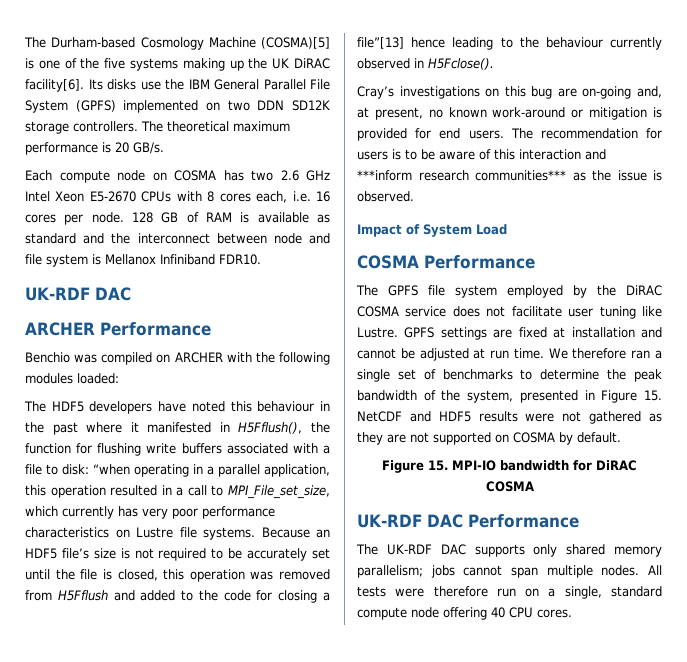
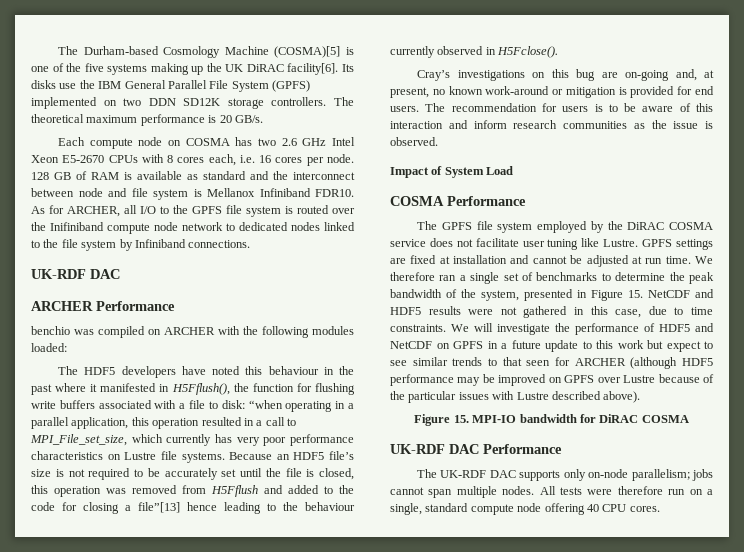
+ As for ARCHER, all I/O to the GPFS file system is routed over the Inifiniband compute node network to dedicated nodes linked to the file system by Infiniband connections.
- Benchio was compiled on ARCHER with the following modules loaded:
+ benchio was compiled on ARCHER with the following modules loaded:
- The recommendation for users is to be aware of this interaction and ***inform research communities*** as the issue is observed.
+ The recommendation for users is to be aware of this interaction and inform research communities as the issue is observed.
- We therefore ran a single set of benchmarks to determine the peak bandwidth of the system, presented in Figure 15. NetCDF and HDF5 results were not gathered as they are not supported on COSMA by default.
+ We therefore ran a single set of benchmarks to determine the peak bandwidth of the system, presented in Figure 15. NetCDF and HDF5 results were not gathered in this case, due to time constraints. We will investigate the performance of HDF5 and NetCDF on GPFS in a future update to this work but expect to see similar trends to that seen for ARCHER (although HDF5 performance may be improved on GPFS over Lustre because of the particular issues with Lustre described above).
- The UK-RDF DAC supports only shared memory parallelism; jobs cannot span multiple nodes.
+ The UK-RDF DAC supports only on-node parallelism; jobs cannot span multiple nodes.

